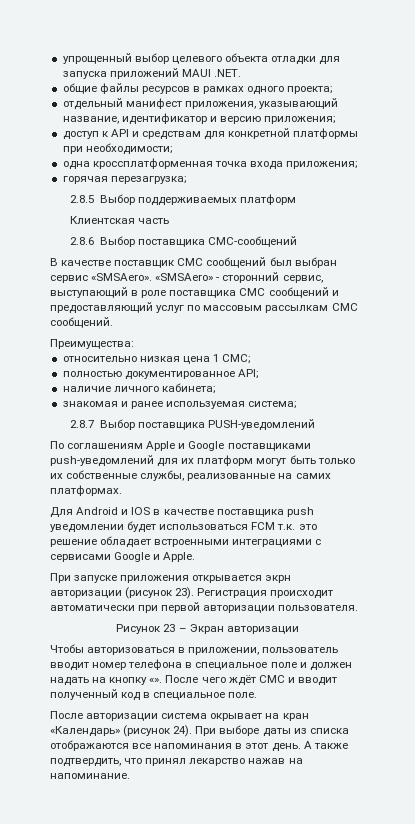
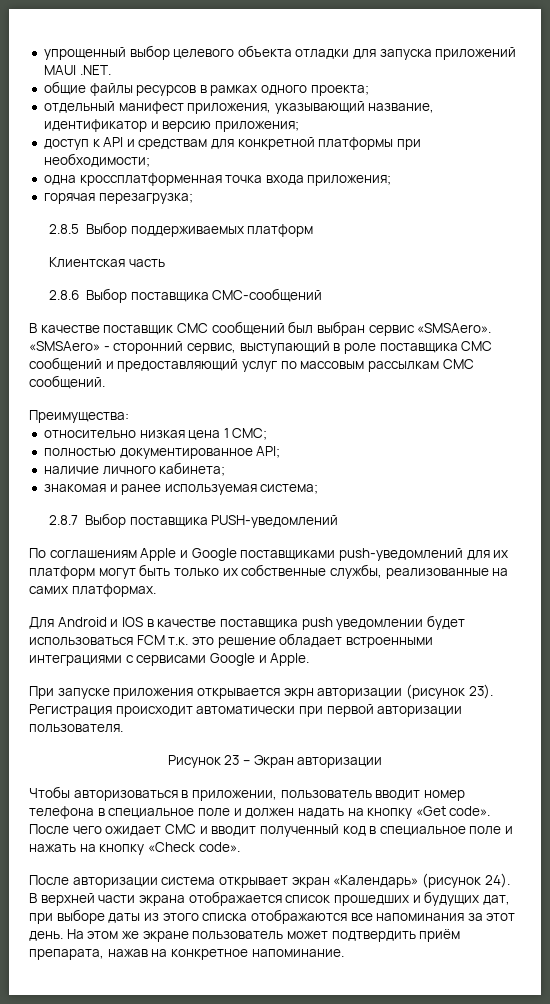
- Чтобы авторизоваться в приложении, пользователь вводит номер телефона в специальное поле и должен надать на кнопку «».
+ Чтобы авторизоваться в приложении, пользователь вводит номер телефона в специальное поле и должен надать на кнопку «Get code».
- После чего ждёт СМС и вводит полученный код в специальное поле.
- После авторизации система окрывает на кран «Календарь» (рисунок 24). При выборе даты из списка отображаются все напоминания в этот день.
+ После чего ожидает СМС и вводит полученный код в специальное поле и нажать на кнопку «Check code».
+ После авторизации система открывает экран «Календарь» (рисунок 24). В верхней части экрана отображается список прошедших и будущих дат, при выборе даты из этого списка отображаются все напоминания за этот день.
- А также подтвердить, что принял лекарство нажав на напоминание.
+ На этом же экране пользователь может подтвердить приём препарата, нажав на конкретное напоминание.

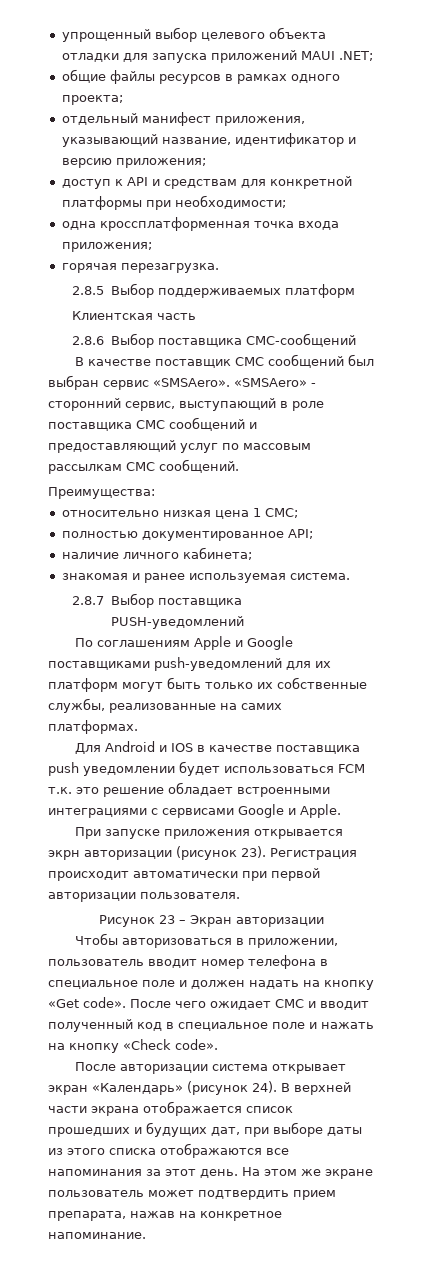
- упрощенный выбор целевого объекта отладки для запуска приложений MAUI .NET.
+ упрощенный выбор целевого объекта отладки для запуска приложений MAUI .NET;
- горячая перезагрузка;
+ горячая перезагрузка.
- знакомая и ранее используемая система;
+ знакомая и ранее используемая система.
- На этом же экране пользователь может подтвердить приём препарата, нажав на конкретное напоминание.
+ На этом же экране пользователь может подтвердить прием препарата, нажав на конкретное напоминание.

